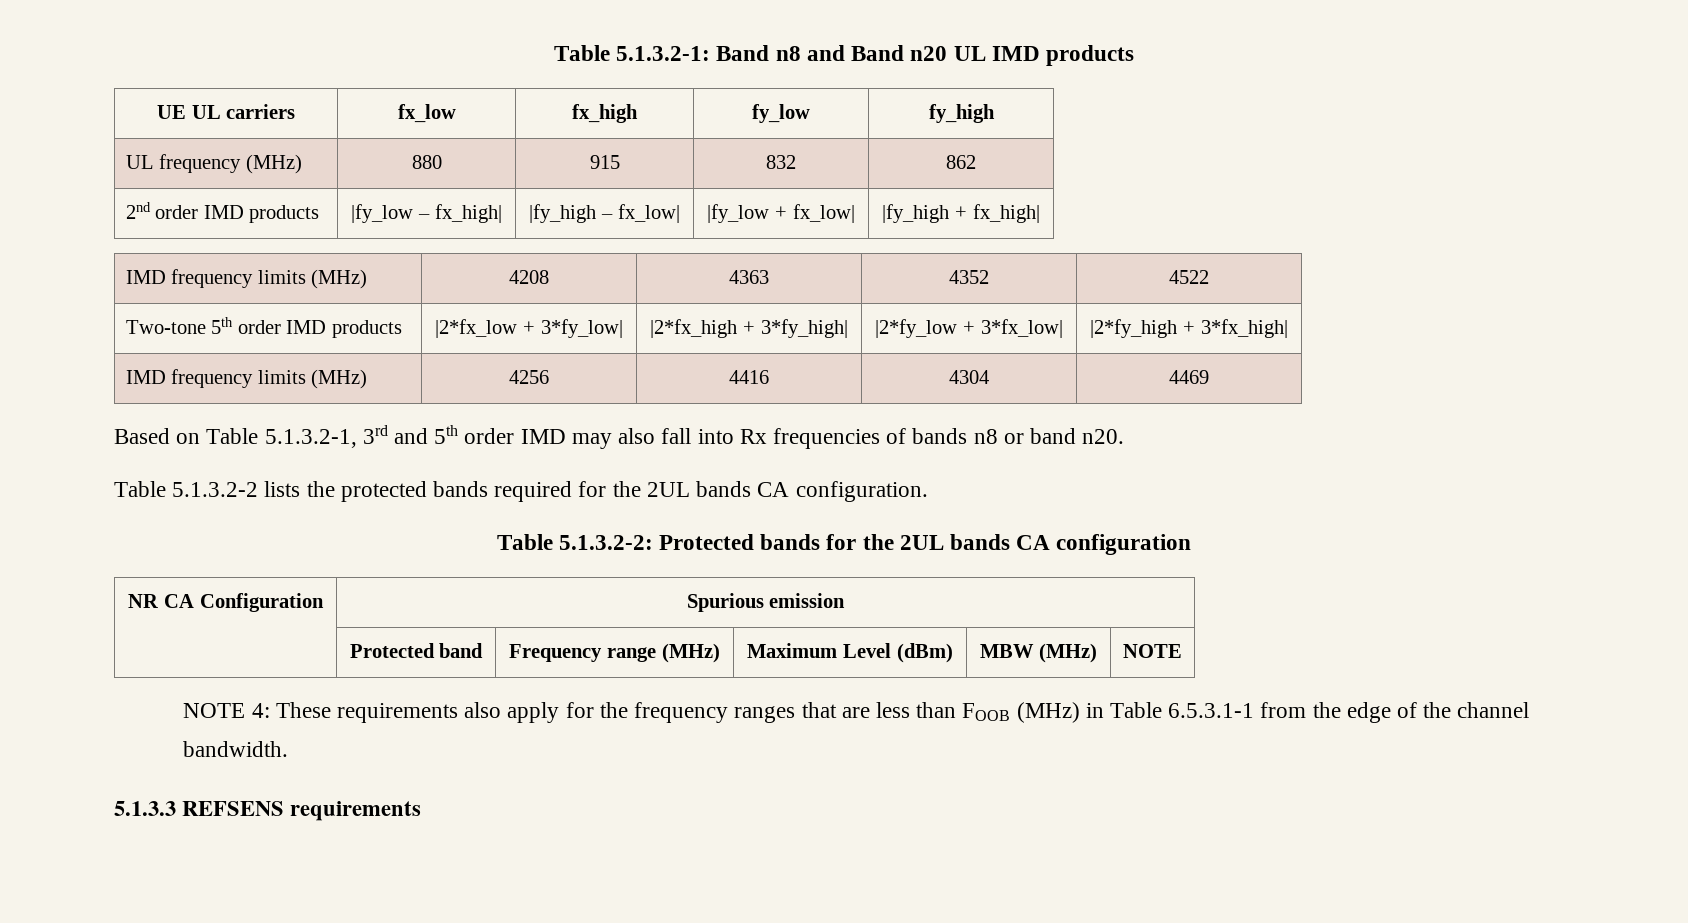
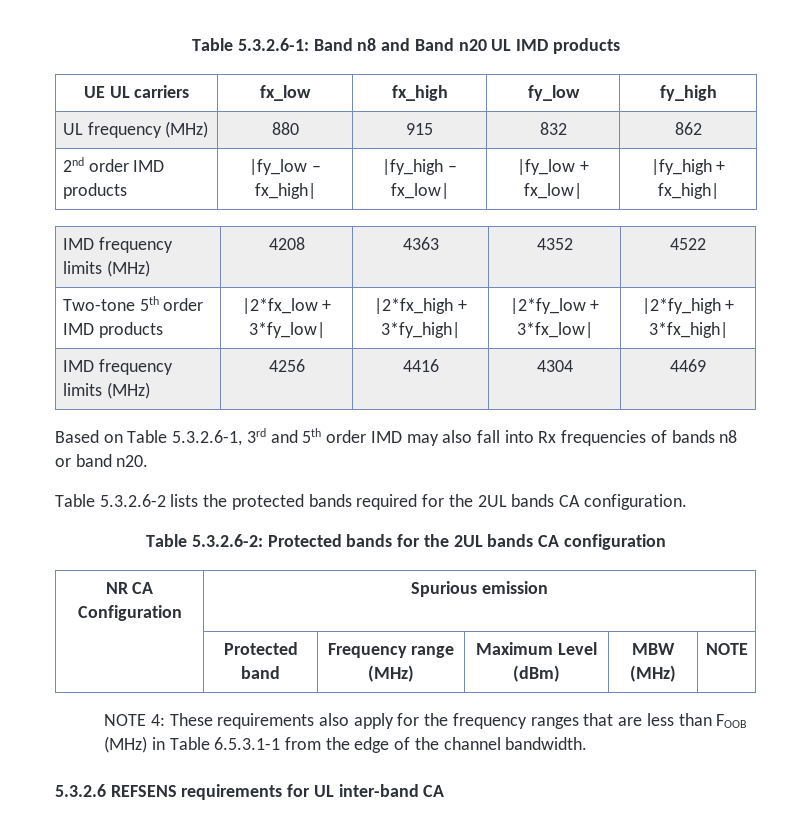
- Table 5.1.3.2-1: Band n8 and Band n20 UL IMD products
+ Table 5.3.2.6-1: Band n8 and Band n20 UL IMD products
- Based on Table 5.1.3.2-1, 3rd and 5th order IMD may also fall into Rx frequencies of bands n8 or band n20.
+ Based on Table 5.3.2.6-1, 3rd and 5th order IMD may also fall into Rx frequencies of bands n8 or band n20.
- Table 5.1.3.2-2 lists the protected bands required for the 2UL bands CA configuration.
+ Table 5.3.2.6-2 lists the protected bands required for the 2UL bands CA configuration.
- Table 5.1.3.2-2: Protected bands for the 2UL bands CA configuration
+ Table 5.3.2.6-2: Protected bands for the 2UL bands CA configuration
- 5.1.3.3 REFSENS requirements
+ 5.3.2.6 REFSENS requirements for UL inter-band CA

